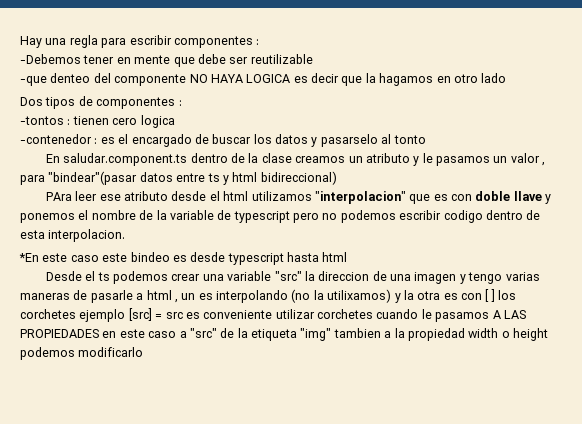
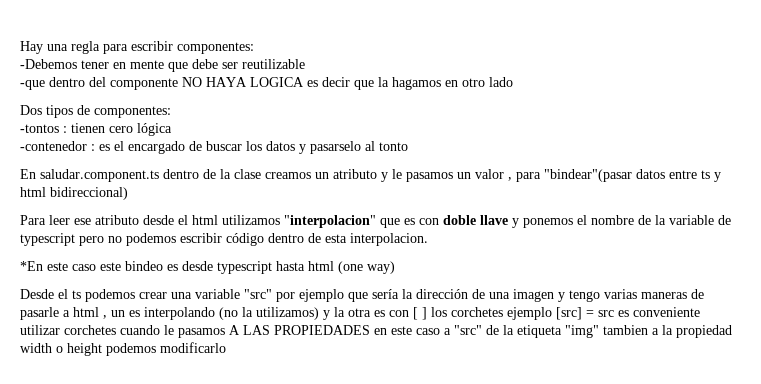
- Hay una regla para escribir componentes :
+ Hay una regla para escribir componentes:
- -que denteo del componente NO HAYA LOGICA es decir que la hagamos en otro lado
+ -que dentro del componente NO HAYA LOGICA es decir que la hagamos en otro lado
- Dos tipos de componentes :
+ Dos tipos de componentes:
- -tontos : tienen cero logica
+ -tontos : tienen cero lógica
- PAra leer ese atributo desde el html utilizamos "interpolacion" que es con doble llave y ponemos el nombre de la variable de typescript pero no podemos escribir codigo dentro de esta interpolacion.
+ Para leer ese atributo desde el html utilizamos "interpolacion" que es con doble llave y ponemos el nombre de la variable de typescript pero no podemos escribir código dentro de esta interpolacion.
- *En este caso este bindeo es desde typescript hasta html
+ *En este caso este bindeo es desde typescript hasta html (one way)
- Desde el ts podemos crear una variable "src" la direccion de una imagen y tengo varias maneras de pasarle a html , un es interpolando (no la utilixamos) y la otra es con [ ] los corchetes ejemplo [src] = src es conveniente utilizar corchetes cuando le pasamos A LAS PROPIEDADES en este caso a "src" de la etiqueta "img" tambien a la propiedad width o height podemos modificarlo
+ Desde el ts podemos crear una variable "src" por ejemplo que sería la dirección de una imagen y tengo varias maneras de pasarle a html , un es interpolando (no la utilizamos) y la otra es con [ ] los corchetes ejemplo [src] = src es conveniente utilizar corchetes cuando le pasamos A LAS PROPIEDADES en este caso a "src" de la etiqueta "img" tambien a la propiedad width o height podemos modificarlo

